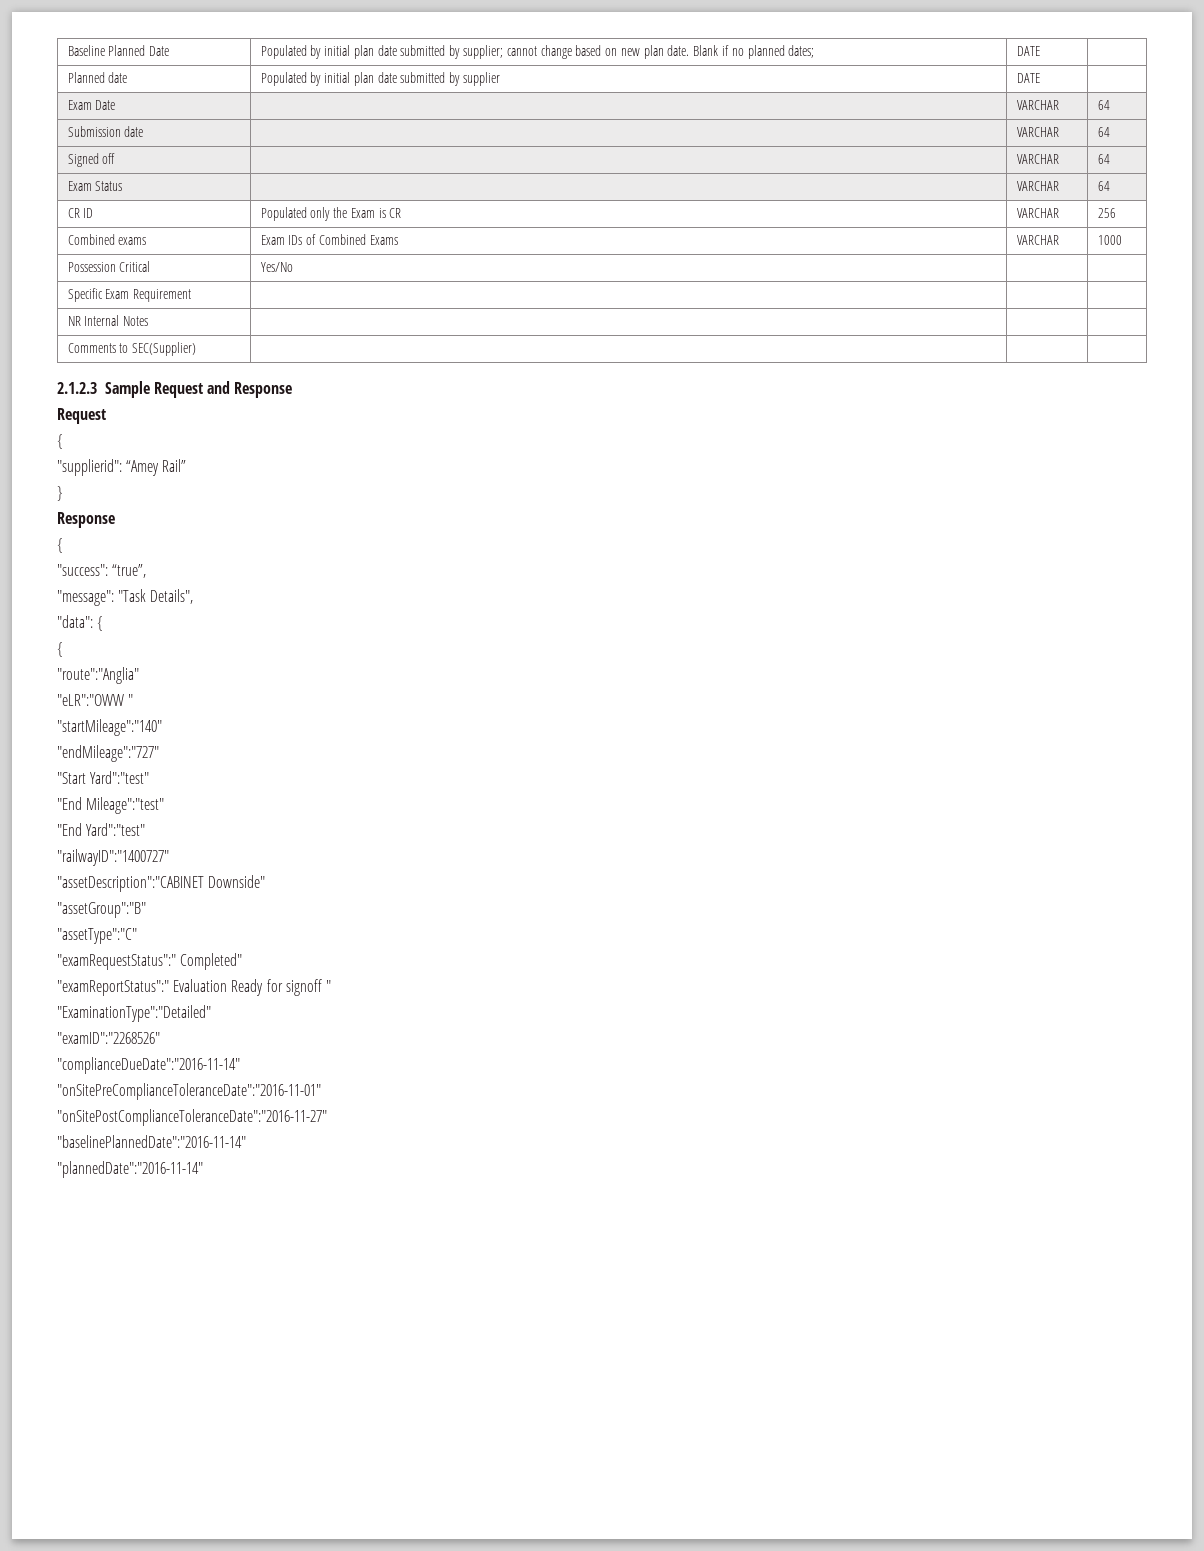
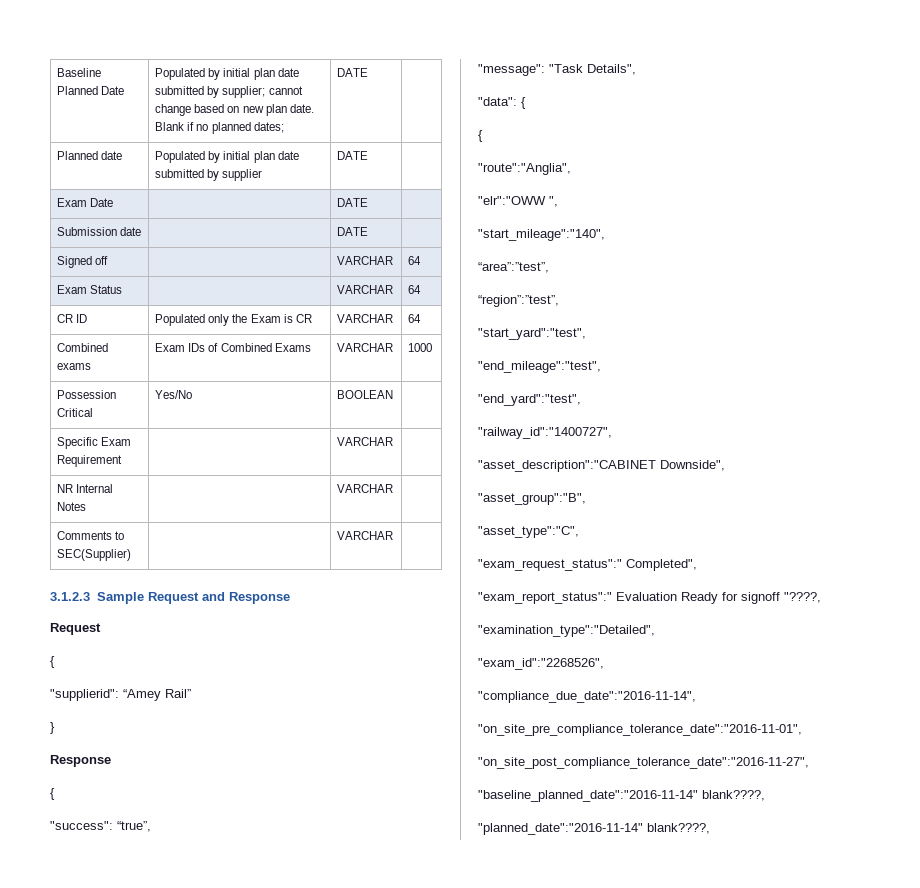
- Exam Date | | VARCHAR | 64
+ Exam Date | | DATE |
- Submission date | | VARCHAR | 64
+ Submission date | | DATE |
- CR ID | Populated only the Exam is CR | VARCHAR | 256
+ CR ID | Populated only the Exam is CR | VARCHAR | 64
- Possession Critical | Yes/No | |
+ Possession Critical | Yes/No | BOOLEAN |
- Specific Exam Requirement | | |
+ Specific Exam Requirement | | VARCHAR |
- NR Internal Notes | | |
+ NR Internal Notes | | VARCHAR |
- Comments to SEC(Supplier) | | |
- 2.1.2.3 Sample Request and Response
+ Comments to SEC(Supplier) | | VARCHAR |
+ 3.1.2.3 Sample Request and Response
- "route":"Anglia"
- "eLR":"OWW "
- "startMileage":"140"
- "endMileage":"727"
- "Start Yard":"test"
- "End Mileage":"test"
- "End Yard":"test"
- "railwayID":"1400727"
- "assetDescription":"CABINET Downside"
- "assetGroup":"B"
- "assetType":"C"
- "examRequestStatus":" Completed"
- "examReportStatus":" Evaluation Ready for signoff "
- "ExaminationType":"Detailed"
- "examID":"2268526"
- "complianceDueDate":"2016-11-14"
- "onSitePreComplianceToleranceDate":"2016-11-01"
- "onSitePostComplianceToleranceDate":"2016-11-27"
- "baselinePlannedDate":"2016-11-14"
- "plannedDate":"2016-11-14"
+ "route":"Anglia",
+ "elr":"OWW ",
+ "start_mileage":"140",
+ “area”:”test”,
+ “region”:”test”,
+ "start_yard":"test",
+ "end_mileage":"test",
+ "end_yard":"test",
+ "railway_id":"1400727",
+ "asset_description":"CABINET Downside",
+ "asset_group":"B",
+ "asset_type":"C",
+ "exam_request_status":" Completed",
+ "exam_report_status":" Evaluation Ready for signoff "????,
+ "examination_type":"Detailed",
+ "exam_id":"2268526",
+ "compliance_due_date":"2016-11-14",
+ "on_site_pre_compliance_tolerance_date":"2016-11-01",
+ "on_site_post_compliance_tolerance_date":"2016-11-27",
+ "baseline_planned_date":"2016-11-14" blank????,
+ "planned_date":"2016-11-14" blank????,

